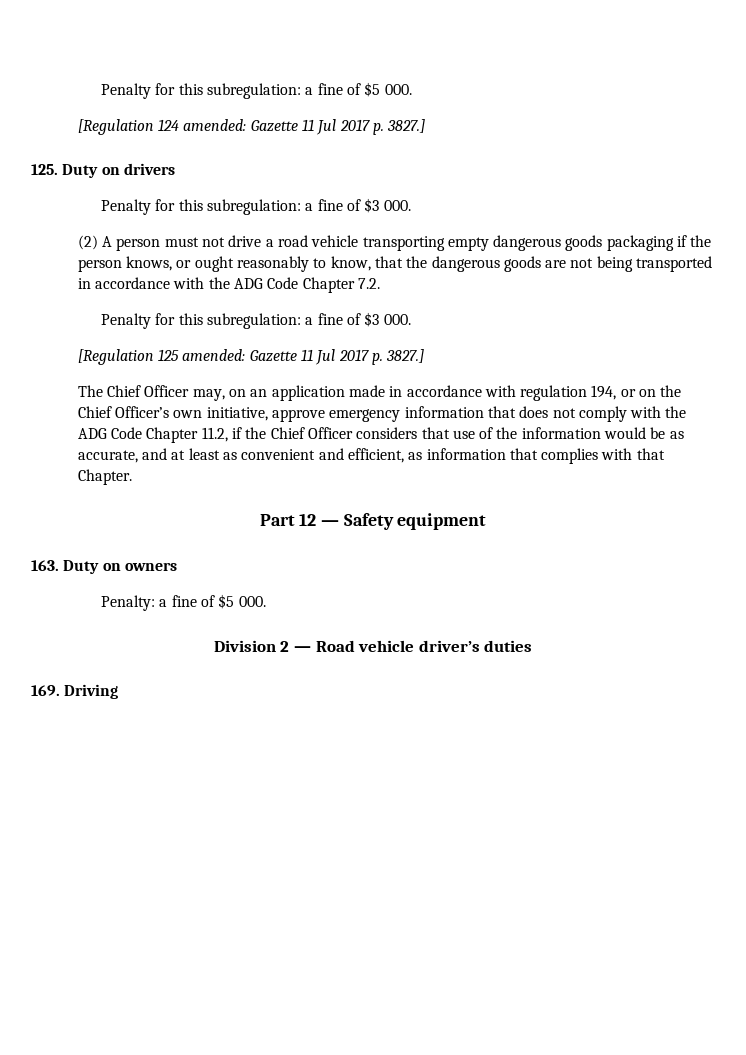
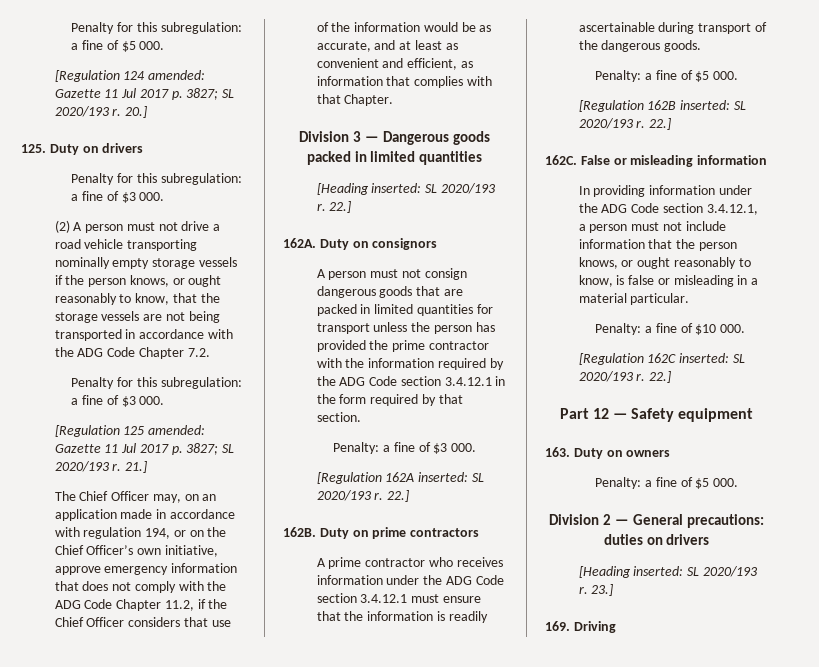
- [Regulation 124 amended: Gazette 11 Jul 2017 p. 3827.]
+ [Regulation 124 amended: Gazette 11 Jul 2017 p. 3827; SL 2020/193 r. 20.]
- (2) A person must not drive a road vehicle transporting empty dangerous goods packaging if the person knows, or ought reasonably to know, that the dangerous goods are not being transported in accordance with the ADG Code Chapter 7.2.
+ (2) A person must not drive a road vehicle transporting nominally empty storage vessels if the person knows, or ought reasonably to know, that the storage vessels are not being transported in accordance with the ADG Code Chapter 7.2.
- [Regulation 125 amended: Gazette 11 Jul 2017 p. 3827.]
+ [Regulation 125 amended: Gazette 11 Jul 2017 p. 3827; SL 2020/193 r. 21.]
+ Division 3 — Dangerous goods packed in limited quantities
+ [Heading inserted: SL 2020/193 r. 22.]
+ 162A. Duty on consignors
+ A person must not consign dangerous goods that are packed in limited quantities for transport unless the person has provided the prime contractor with the information required by the ADG Code section 3.4.12.1 in the form required by that section.
+ Penalty: a fine of $3 000.
+ [Regulation 162A inserted: SL 2020/193 r. 22.]
+ 162B. Duty on prime contractors
+ A prime contractor who receives information under the ADG Code section 3.4.12.1 must ensure that the information is readily ascertainable during transport of the dangerous goods.
+ Penalty: a fine of $5 000.
+ [Regulation 162B inserted: SL 2020/193 r. 22.]
+ 162C. False or misleading information
+ In providing information under the ADG Code section 3.4.12.1, a person must not include information that the person knows, or ought reasonably to know, is false or misleading in a material particular.
+ Penalty: a fine of $10 000.
+ [Regulation 162C inserted: SL 2020/193 r. 22.]
- Division 2 — Road vehicle driver’s duties
+ Division 2 — General precautions: duties on drivers
+ [Heading inserted: SL 2020/193 r. 23.]

